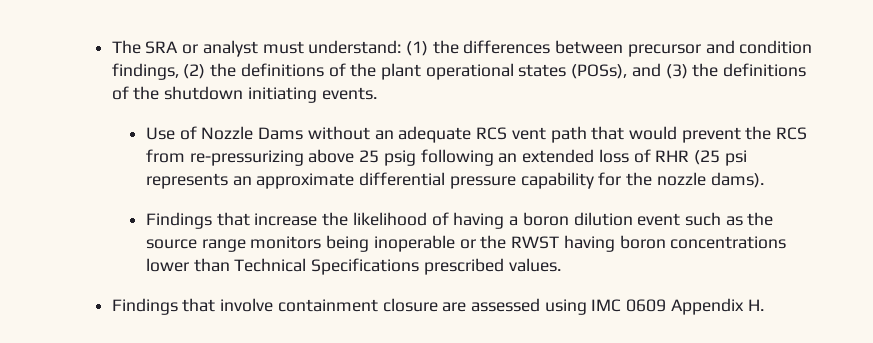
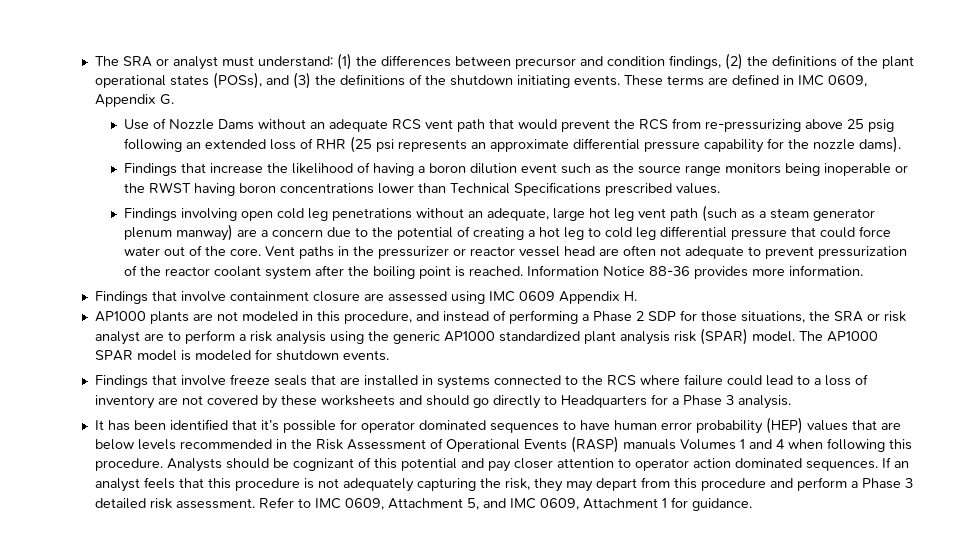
+ These terms are defined in IMC 0609, Appendix G.
+ Findings involving open cold leg penetrations without an adequate, large hot leg vent path (such as a steam generator plenum manway) are a concern due to the potential of creating a hot leg to cold leg differential pressure that could force water out of the core. Vent paths in the pressurizer or reactor vessel head are often not adequate to prevent pressurization of the reactor coolant system after the boiling point is reached. Information Notice 88-36 provides more information.
+ AP1000 plants are not modeled in this procedure, and instead of performing a Phase 2 SDP for those situations, the SRA or risk analyst are to perform a risk analysis using the generic AP1000 standardized plant analysis risk (SPAR) model. The AP1000 SPAR model is modeled for shutdown events.
+ Findings that involve freeze seals that are installed in systems connected to the RCS where failure could lead to a loss of inventory are not covered by these worksheets and should go directly to Headquarters for a Phase 3 analysis.
+ It has been identified that it’s possible for operator dominated sequences to have human error probability (HEP) values that are below levels recommended in the Risk Assessment of Operational Events (RASP) manuals Volumes 1 and 4 when following this procedure. Analysts should be cognizant of this potential and pay closer attention to operator action dominated sequences. If an analyst feels that this procedure is not adequately capturing the risk, they may depart from this procedure and perform a Phase 3 detailed risk assessment. Refer to IMC 0609, Attachment 5, and IMC 0609, Attachment 1 for guidance.

